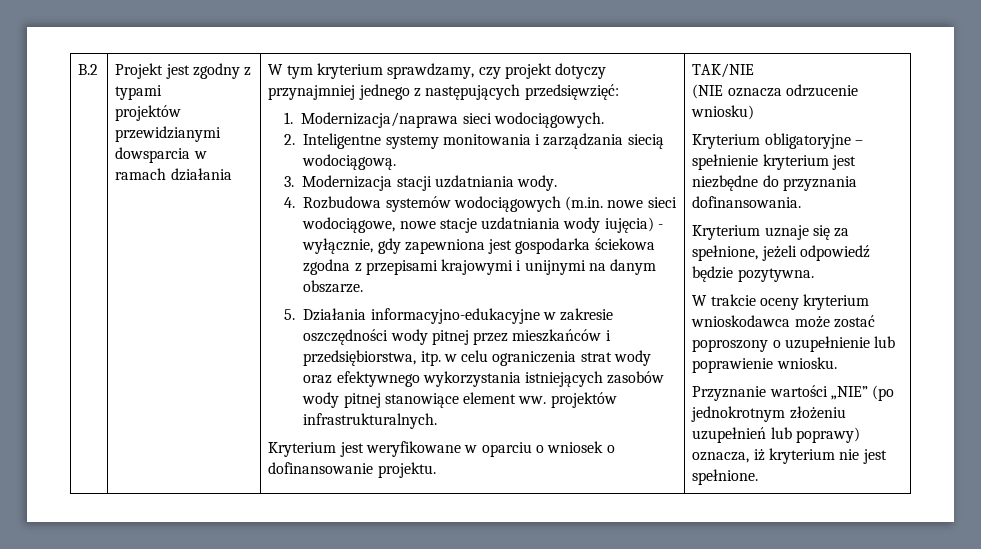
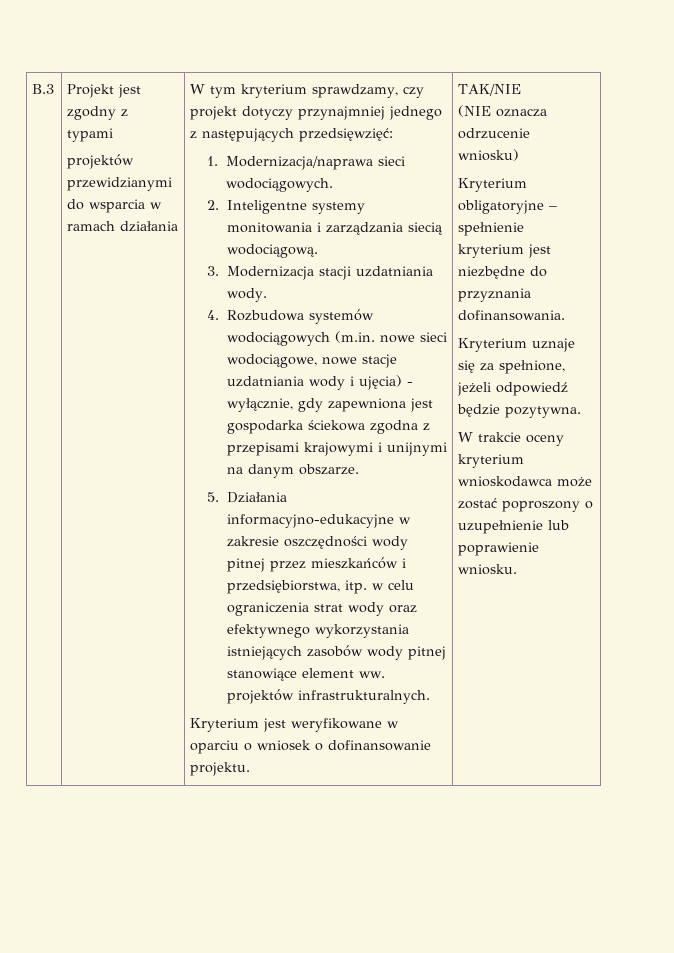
- B.2
+ B.3
- projektów przewidzianymi dowsparcia w ramach działania
+ projektów przewidzianymi do wsparcia w ramach działania
- 4. Rozbudowa systemów wodociągowych (m.in. nowe sieci wodociągowe, nowe stacje uzdatniania wody iujęcia) - wyłącznie, gdy zapewniona jest gospodarka ściekowa zgodna z przepisami krajowymi i unijnymi na danym obszarze.
+ 4. Rozbudowa systemów wodociągowych (m.in. nowe sieci wodociągowe, nowe stacje uzdatniania wody i ujęcia) - wyłącznie, gdy zapewniona jest gospodarka ściekowa zgodna z przepisami krajowymi i unijnymi na danym obszarze.
- Przyznanie wartości „NIE” (po jednokrotnym złożeniu uzupełnień lub poprawy) oznacza, iż kryterium nie jest spełnione.

